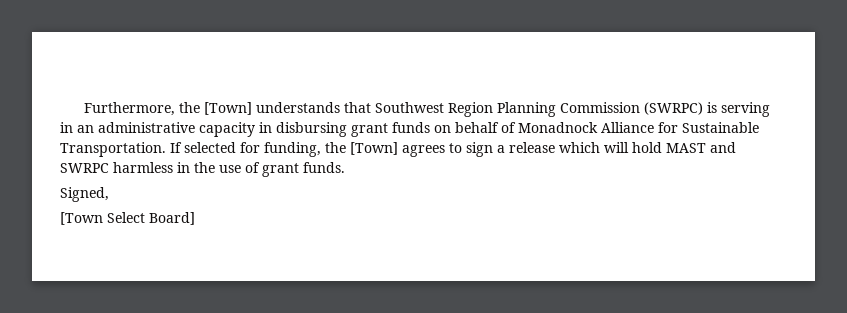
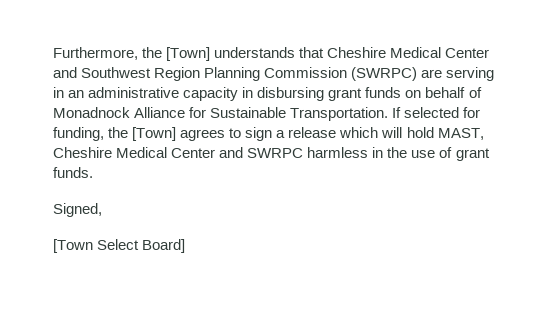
- Furthermore, the [Town] understands that Southwest Region Planning Commission (SWRPC) is serving in an administrative capacity in disbursing grant funds on behalf of Monadnock Alliance for Sustainable Transportation.
+ Furthermore, the [Town] understands that Cheshire Medical Center and Southwest Region Planning Commission (SWRPC) are serving in an administrative capacity in disbursing grant funds on behalf of Monadnock Alliance for Sustainable Transportation.
- If selected for funding, the [Town] agrees to sign a release which will hold MAST and SWRPC harmless in the use of grant funds.
+ If selected for funding, the [Town] agrees to sign a release which will hold MAST, Cheshire Medical Center and SWRPC harmless in the use of grant funds.

